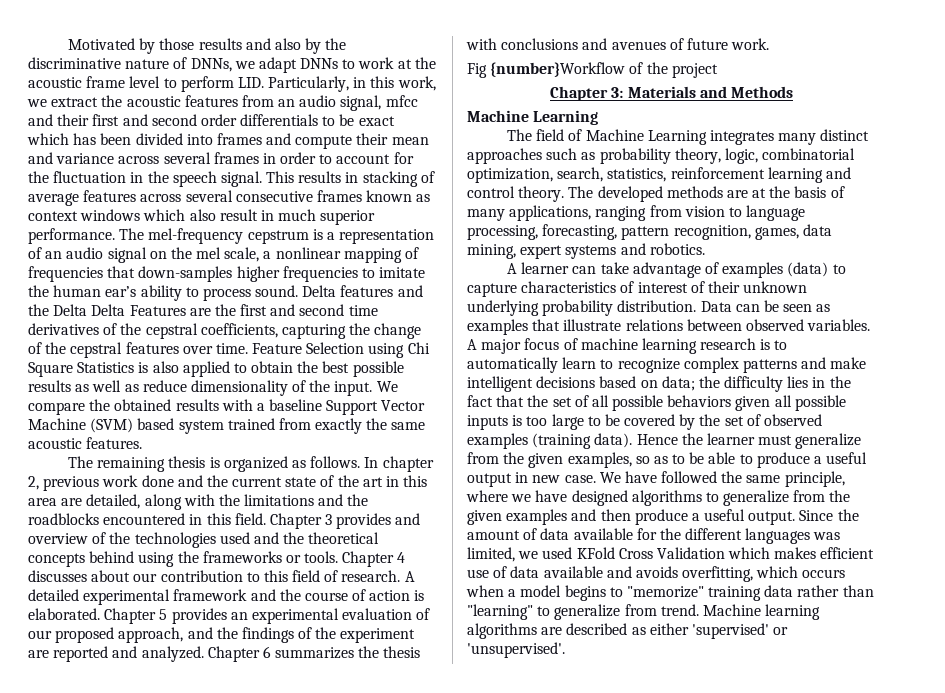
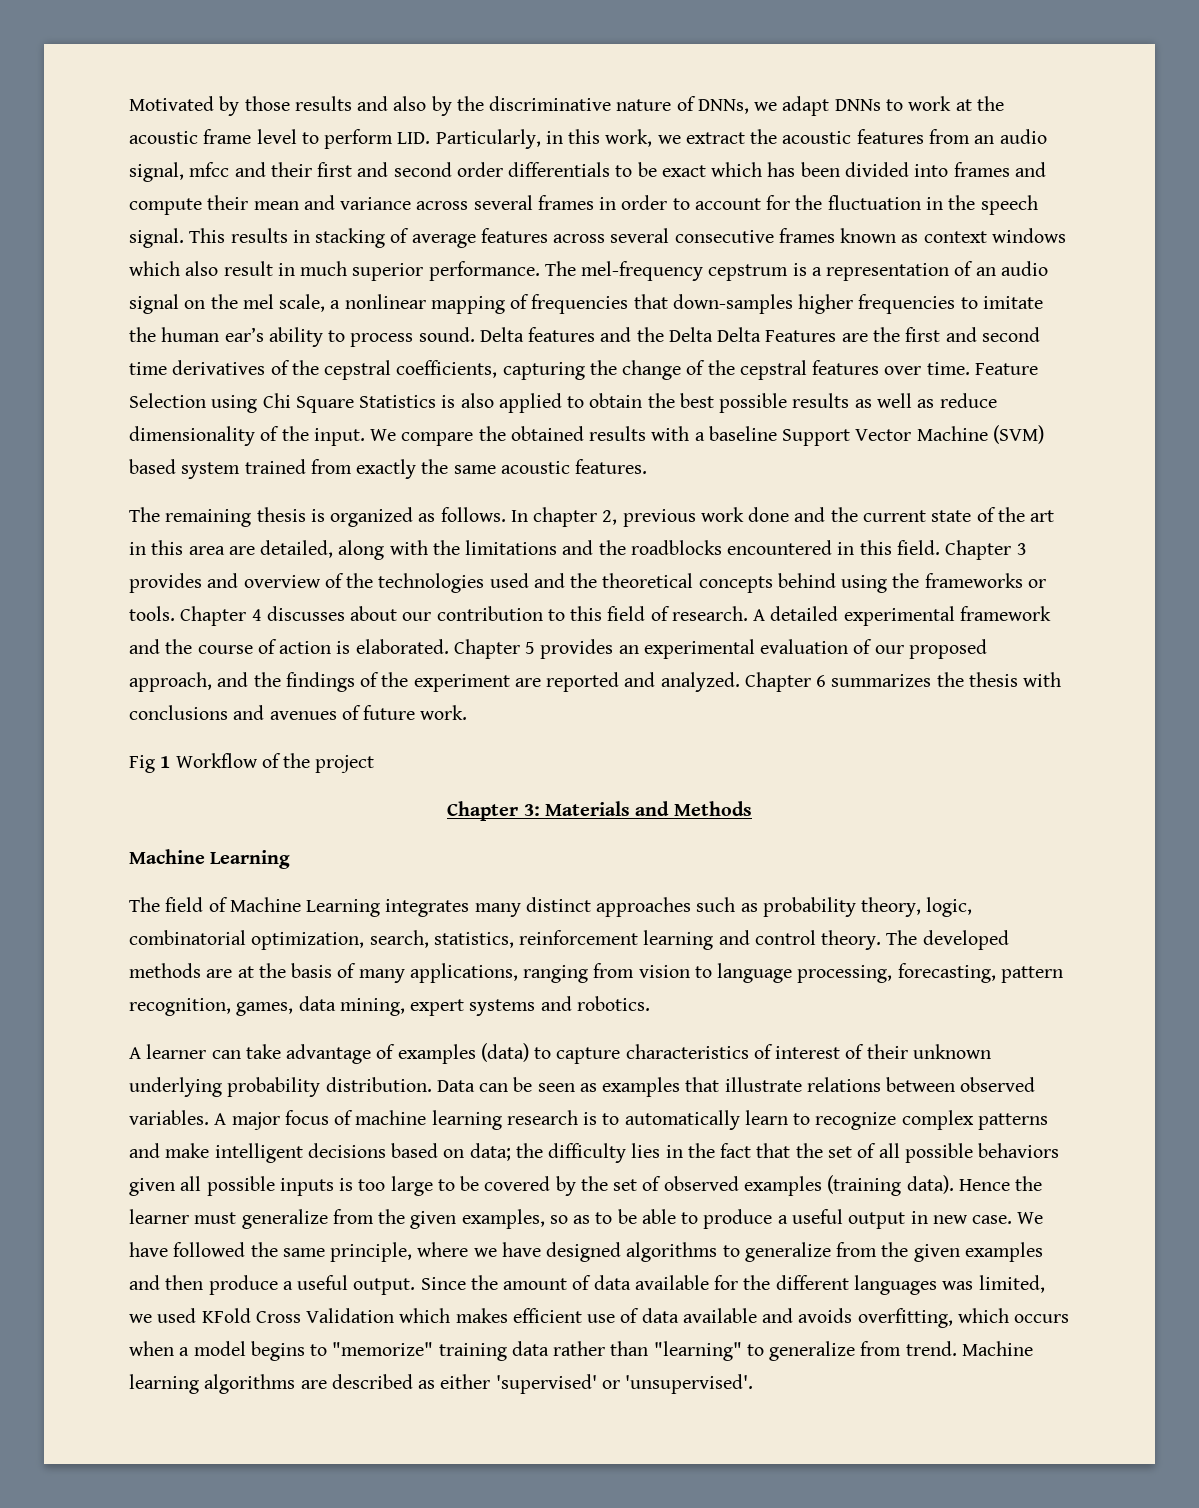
- Fig {number}Workflow of the project
+ Fig 1 Workflow of the project

